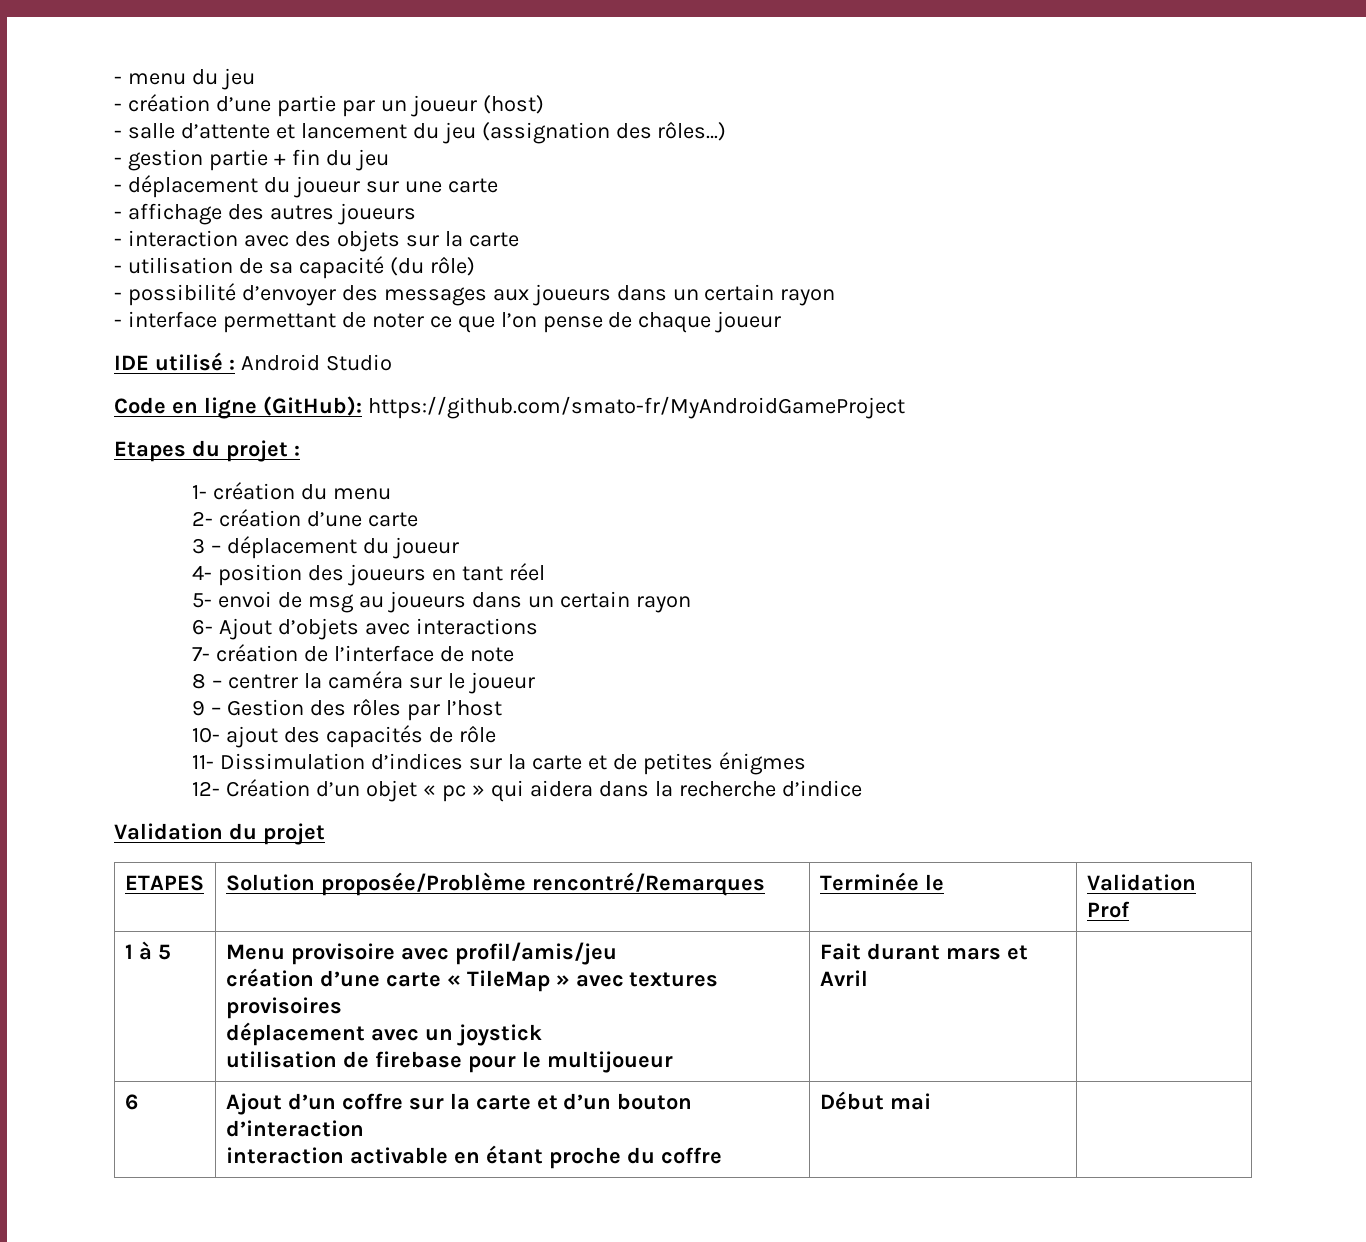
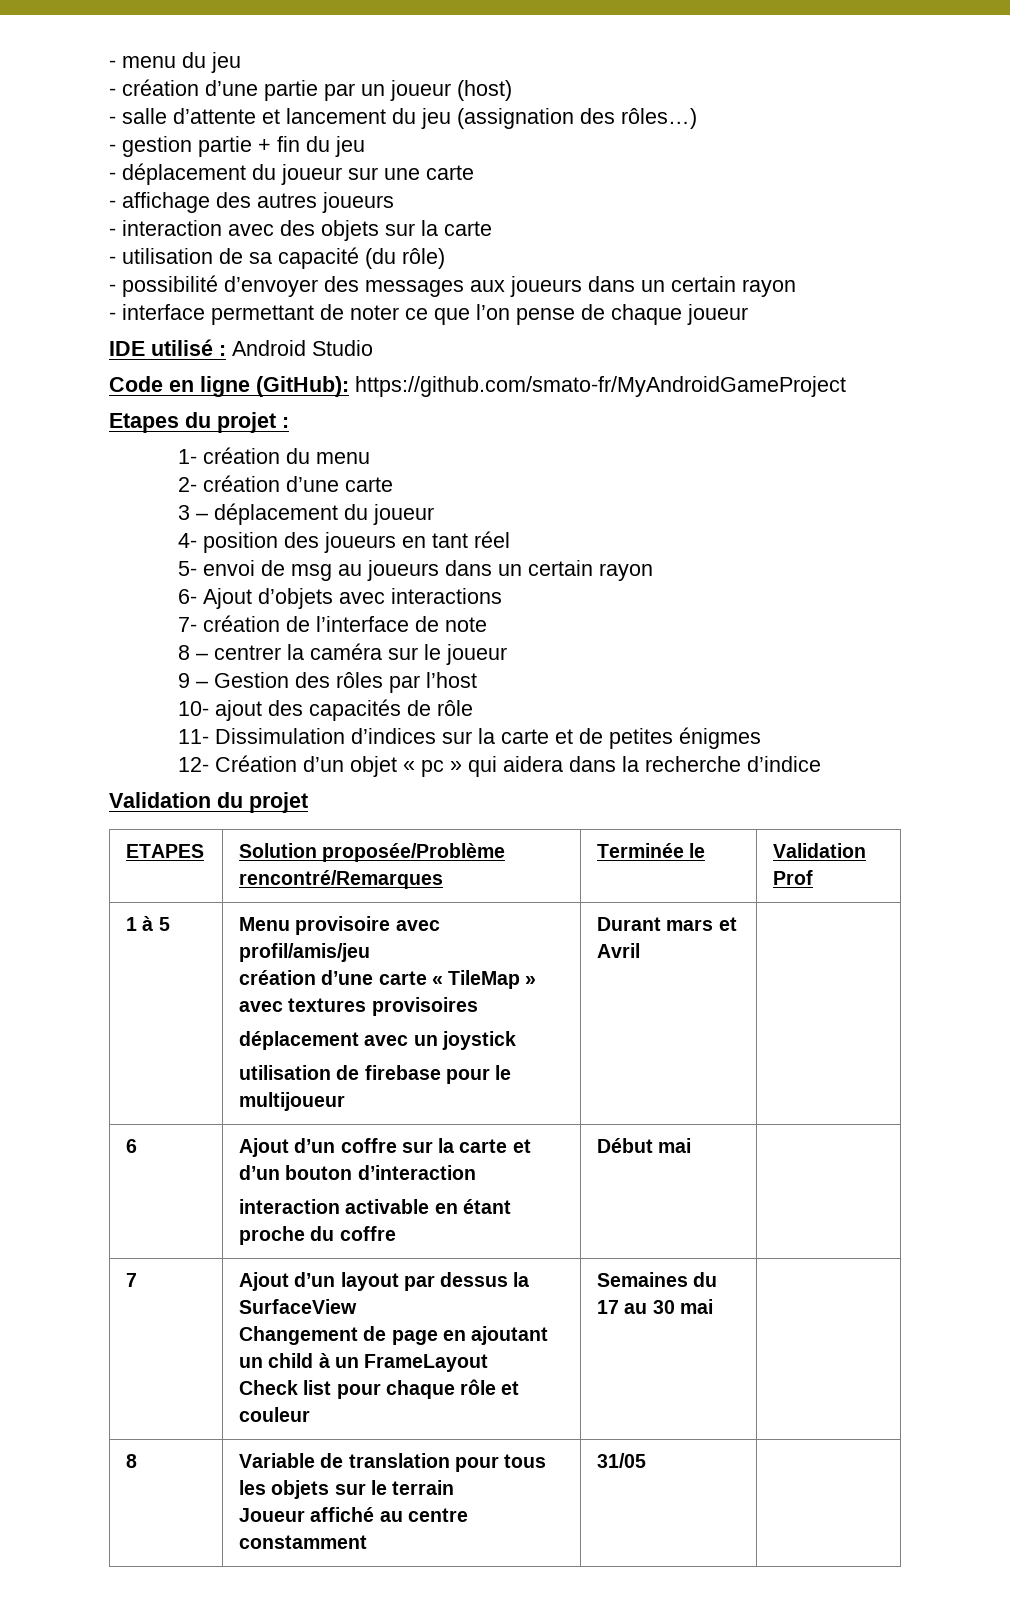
  1 à 5 | Menu provisoire avec profil/amis/jeu
  création d’une carte « TileMap » avec textures provisoires
  déplacement avec un joystick
- utilisation de firebase pour le multijoueur | Fait durant mars et Avril |
+ utilisation de firebase pour le multijoueur | Durant mars et Avril |
+ 7 | Ajout d’un layout par dessus la SurfaceView
+ Changement de page en ajoutant un child à un FrameLayout
+ Check list pour chaque rôle et couleur | Semaines du 17 au 30 mai |
+ 8 | Variable de translation pour tous les objets sur le terrain
+ Joueur affiché au centre constamment | 31/05 |

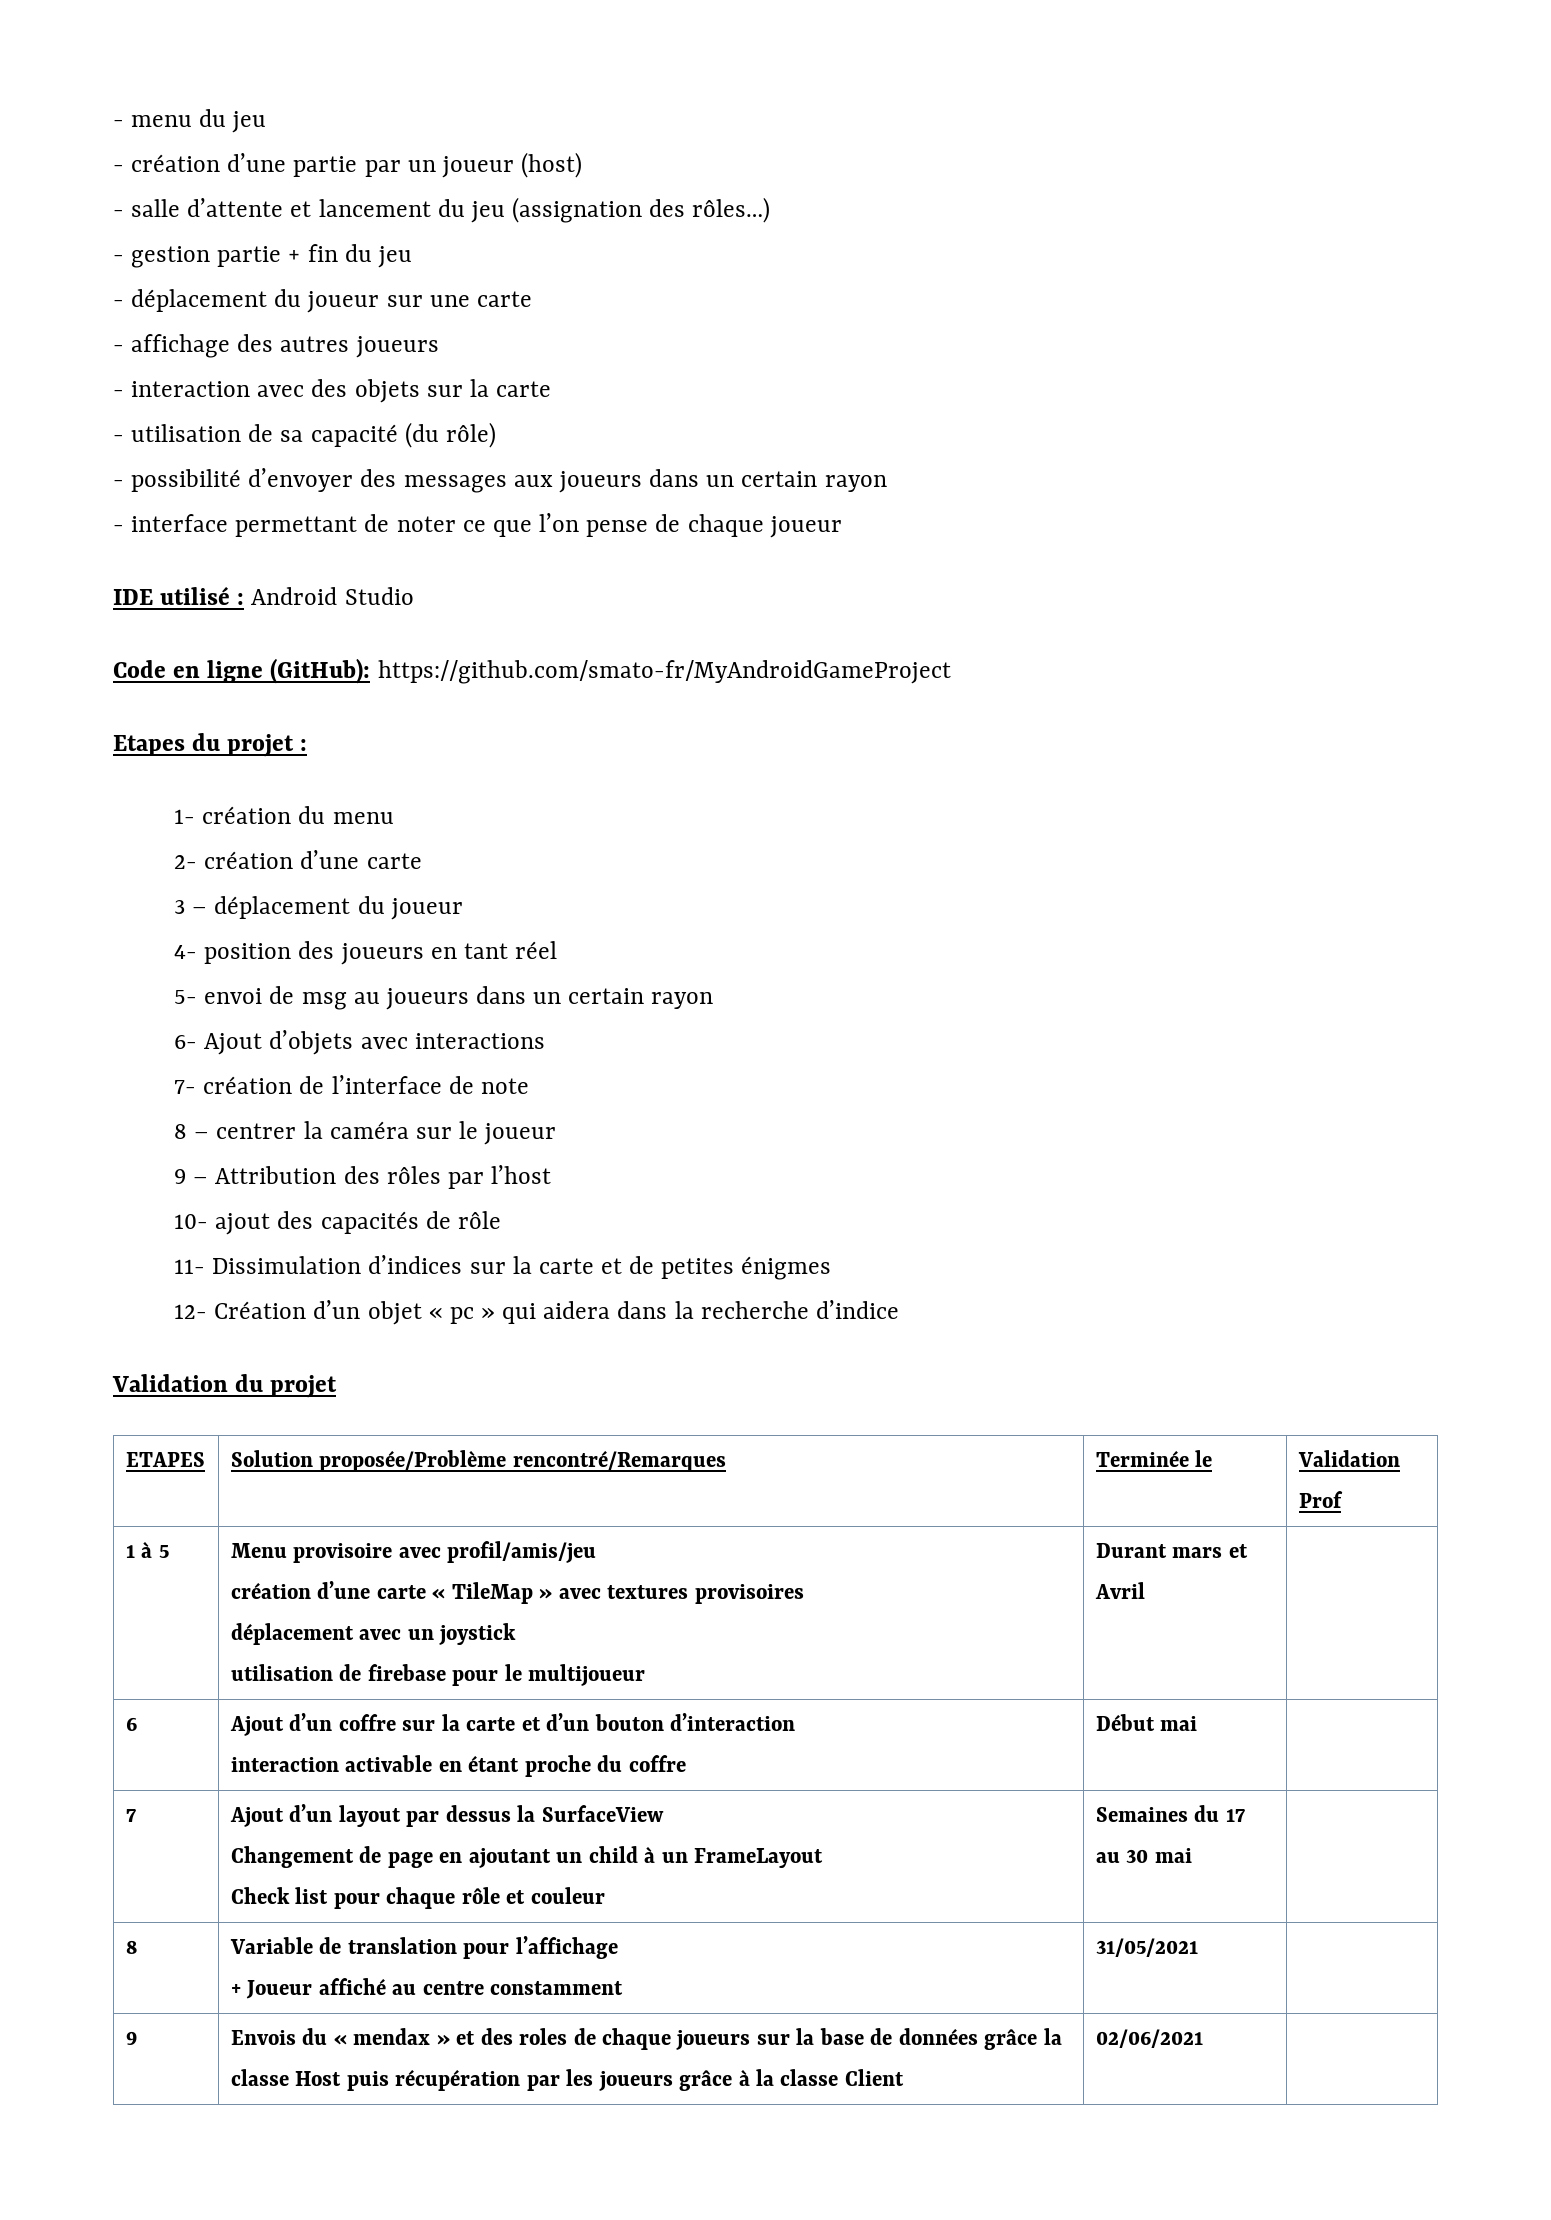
- 9 – Gestion des rôles par l’host
+ 9 – Attribution des rôles par l’host
- 8 | Variable de translation pour tous les objets sur le terrain
- Joueur affiché au centre constamment | 31/05 |
+ 8 | Variable de translation pour l’affichage
+ + Joueur affiché au centre constamment | 31/05/2021 |
+ 9 | Envois du « mendax » et des roles de chaque joueurs sur la base de données grâce la classe Host puis récupération par les joueurs grâce à la classe Client | 02/06/2021 |

